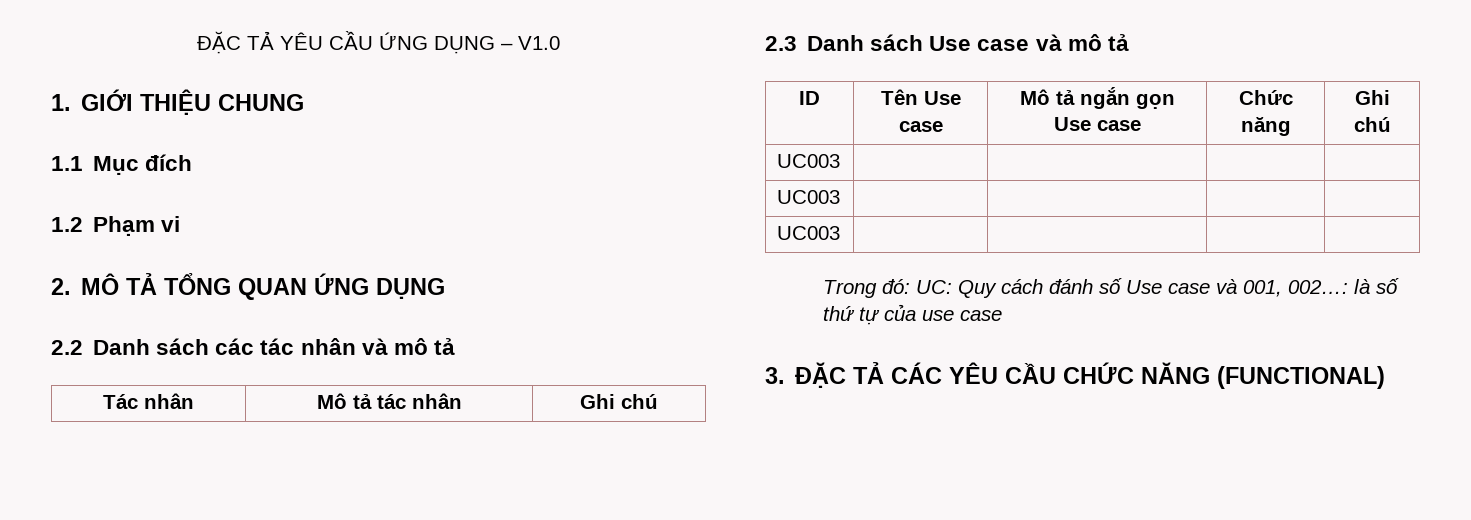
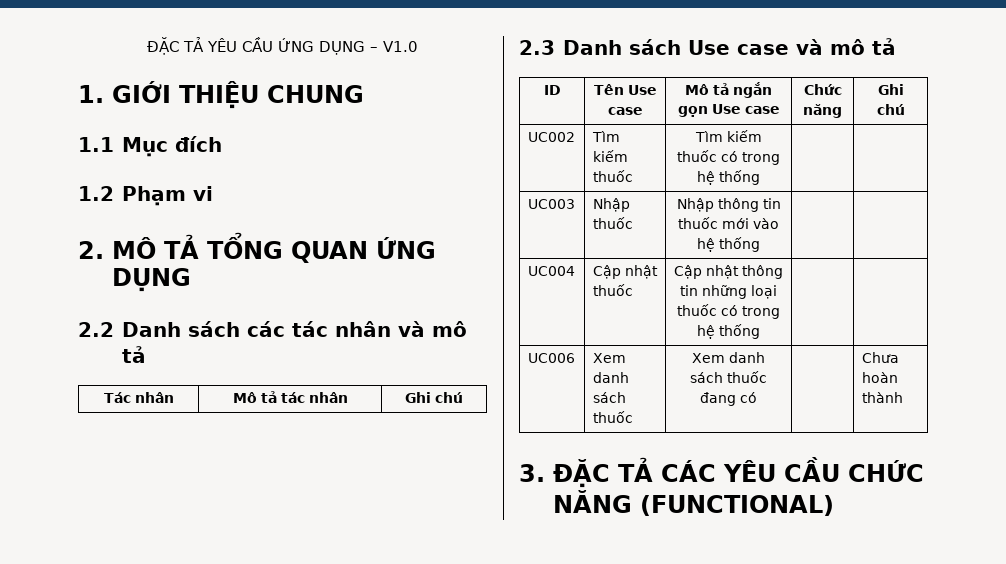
  ID | Tên Use case | Mô tả ngắn gọn Use case | Chức năng | Ghi chú
- UC003 | | | |
- UC003 | | | |
- UC003 | | | |
- Trong đó: UC: Quy cách đánh số Use case và 001, 002…: là số thứ tự của use case
+ UC002 | Tìm kiếm thuốc | Tìm kiếm thuốc có trong hệ thống | |
+ UC003 | Nhập thuốc | Nhập thông tin thuốc mới vào hệ thống | |
+ UC004 | Cập nhật thuốc | Cập nhật thông tin những loại thuốc có trong hệ thống | |
+ UC006 | Xem danh sách thuốc | Xem danh sách thuốc đang có | | Chưa hoàn thành

